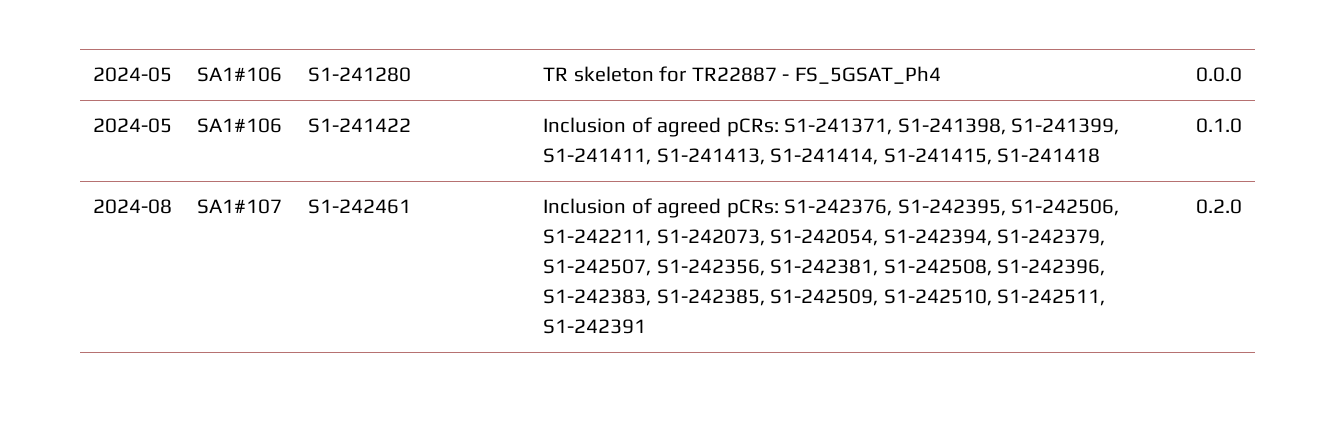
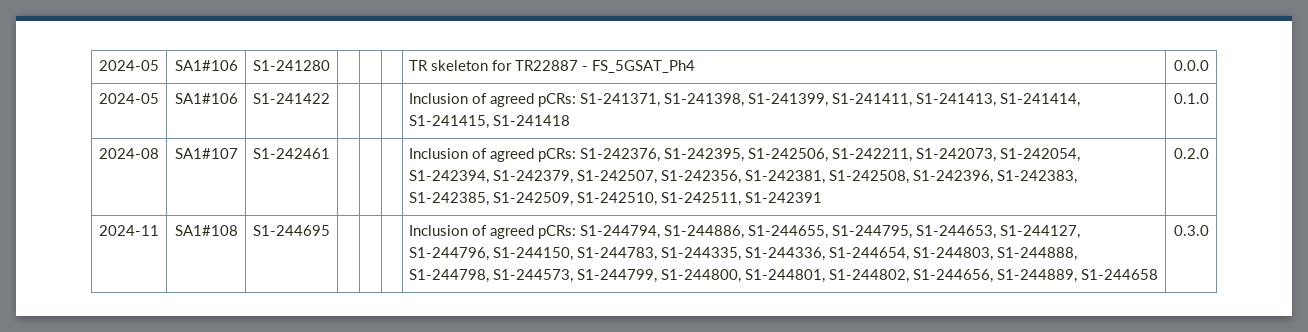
+ 2024-11 | SA1#108 | S1-244695 | | | | Inclusion of agreed pCRs: S1-244794, S1-244886, S1-244655, S1-244795, S1-244653, S1-244127, S1-244796, S1-244150, S1-244783, S1-244335, S1-244336, S1-244654, S1-244803, S1-244888, S1-244798, S1-244573, S1-244799, S1-244800, S1-244801, S1-244802, S1-244656, S1-244889, S1-244658 | 0.3.0

